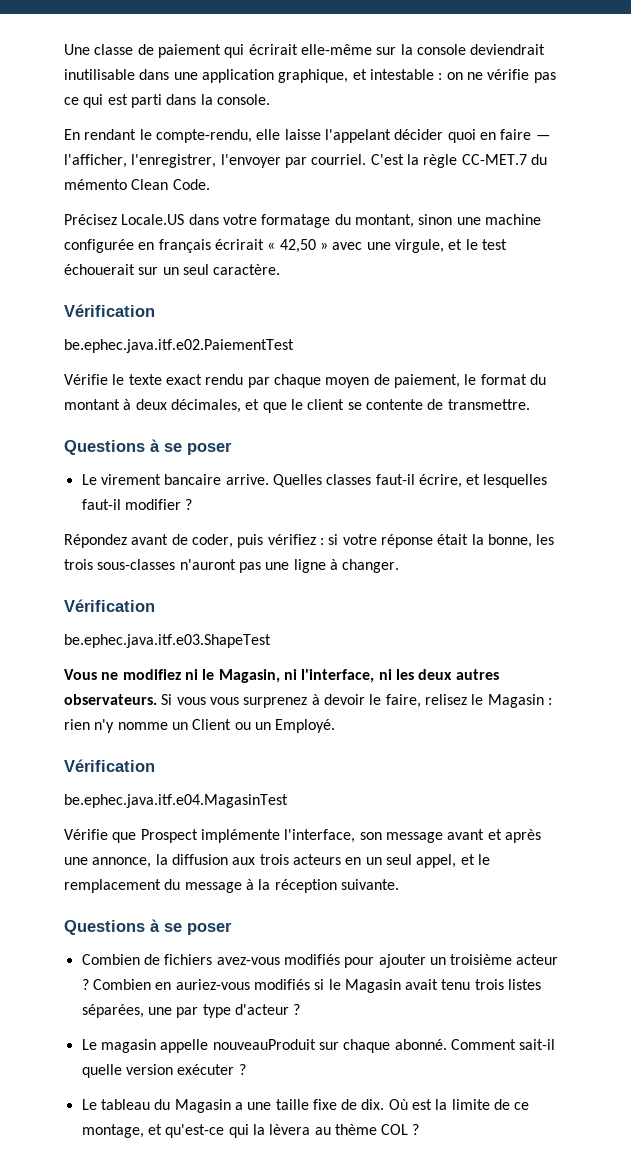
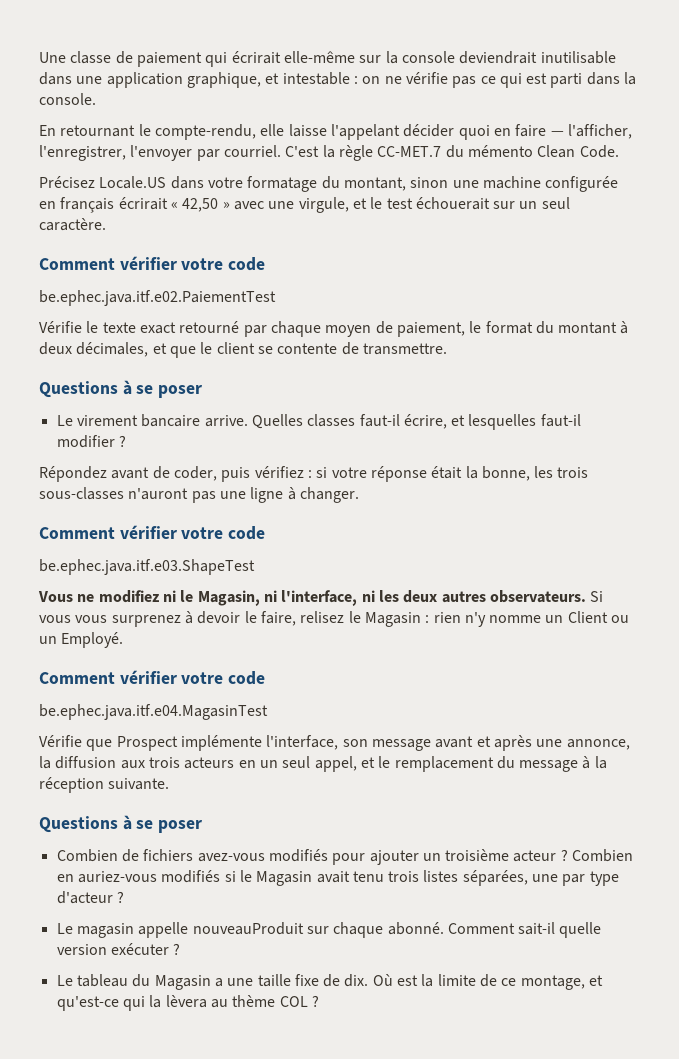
- En rendant le compte-rendu, elle laisse l'appelant décider quoi en faire — l'afficher, l'enregistrer, l'envoyer par courriel.
+ En retournant le compte-rendu, elle laisse l'appelant décider quoi en faire — l'afficher, l'enregistrer, l'envoyer par courriel.
  Précisez Locale.US dans votre formatage du montant, sinon une machine configurée en français écrirait « 42,50 » avec une virgule, et le test échouerait sur un seul caractère.
- Vérification
+ Comment vérifier votre code
- Vérifie le texte exact rendu par chaque moyen de paiement, le format du montant à deux décimales, et que le client se contente de transmettre.
+ Vérifie le texte exact retourné par chaque moyen de paiement, le format du montant à deux décimales, et que le client se contente de transmettre.
  Répondez avant de coder, puis vérifiez : si votre réponse était la bonne, les trois sous-classes n'auront pas une ligne à changer.
- Vérification
+ Comment vérifier votre code
  Si vous vous surprenez à devoir le faire, relisez le Magasin : rien n'y nomme un Client ou un Employé.
- Vérification
+ Comment vérifier votre code

